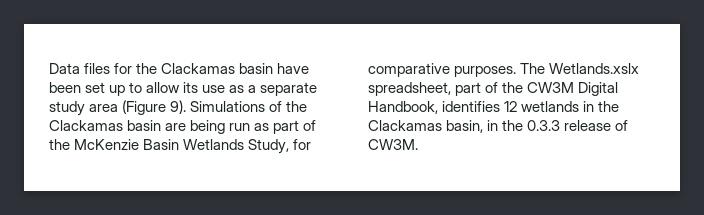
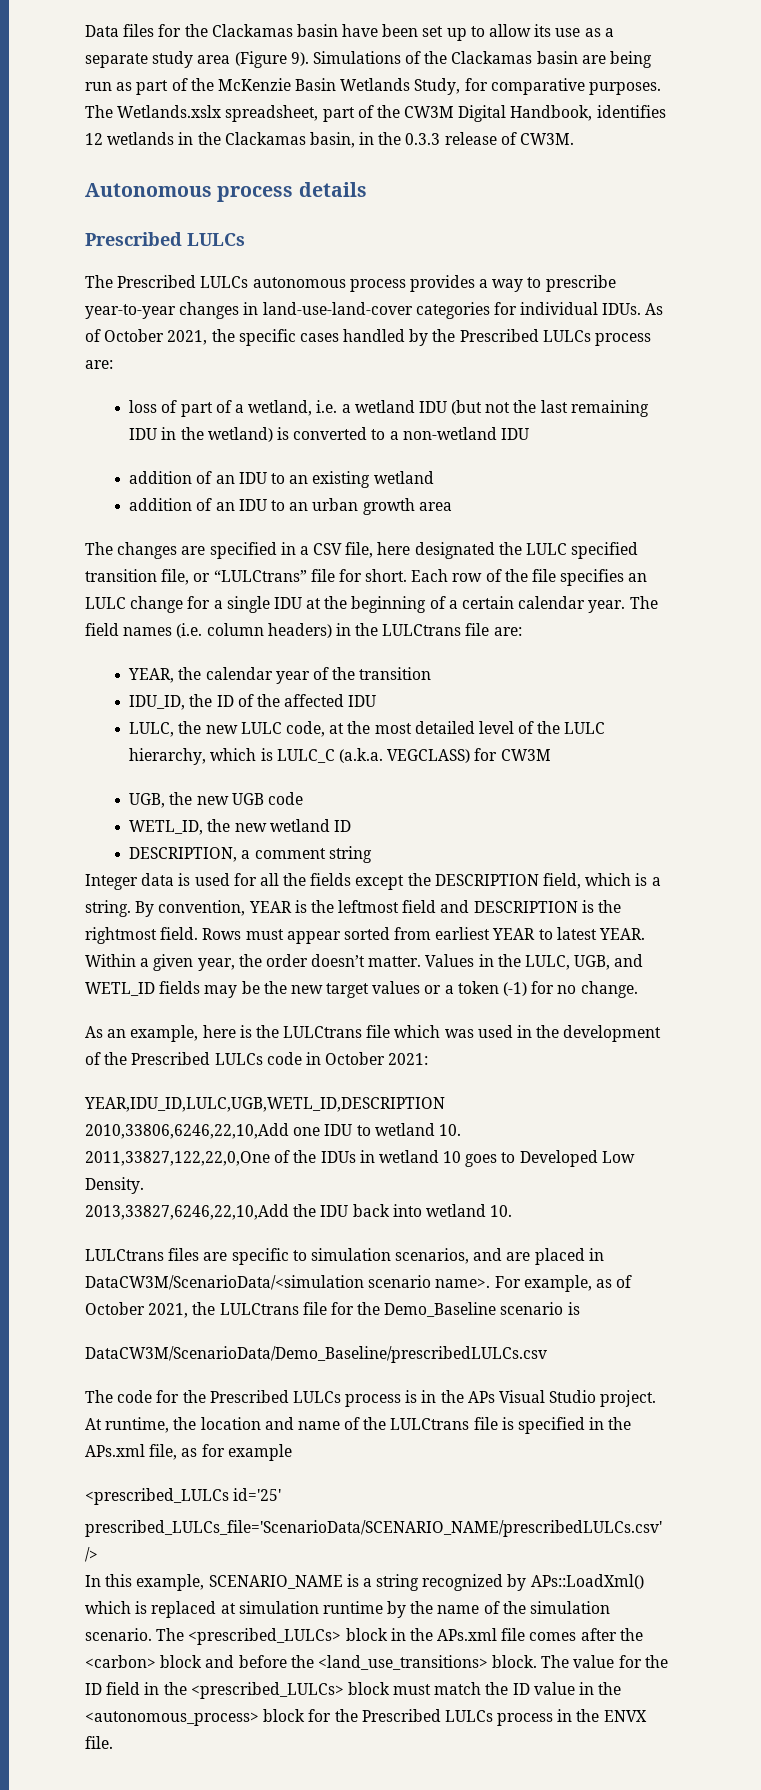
+ Autonomous process details
+ Prescribed LULCs
+ The Prescribed LULCs autonomous process provides a way to prescribe year-to-year changes in land-use-land-cover categories for individual IDUs. As of October 2021, the specific cases handled by the Prescribed LULCs process are:
+ loss of part of a wetland, i.e. a wetland IDU (but not the last remaining IDU in the wetland) is converted to a non-wetland IDU
+ addition of an IDU to an existing wetland
+ addition of an IDU to an urban growth area
+ The changes are specified in a CSV file, here designated the LULC specified transition file, or “LULCtrans” file for short. Each row of the file specifies an LULC change for a single IDU at the beginning of a certain calendar year. The field names (i.e. column headers) in the LULCtrans file are:
+ YEAR, the calendar year of the transition
+ IDU_ID, the ID of the affected IDU
+ LULC, the new LULC code, at the most detailed level of the LULC hierarchy, which is LULC_C (a.k.a. VEGCLASS) for CW3M
+ UGB, the new UGB code
+ WETL_ID, the new wetland ID
+ DESCRIPTION, a comment string
+ Integer data is used for all the fields except the DESCRIPTION field, which is a string. By convention, YEAR is the leftmost field and DESCRIPTION is the rightmost field. Rows must appear sorted from earliest YEAR to latest YEAR. Within a given year, the order doesn’t matter. Values in the LULC, UGB, and WETL_ID fields may be the new target values or a token (-1) for no change.
+ As an example, here is the LULCtrans file which was used in the development of the Prescribed LULCs code in October 2021:
+ YEAR,IDU_ID,LULC,UGB,WETL_ID,DESCRIPTION
+ 2010,33806,6246,22,10,Add one IDU to wetland 10.
+ 2011,33827,122,22,0,One of the IDUs in wetland 10 goes to Developed Low Density.
+ 2013,33827,6246,22,10,Add the IDU back into wetland 10.
+ LULCtrans files are specific to simulation scenarios, and are placed in DataCW3M/ScenarioData/<simulation scenario name>. For example, as of October 2021, the LULCtrans file for the Demo_Baseline scenario is
+ DataCW3M/ScenarioData/Demo_Baseline/prescribedLULCs.csv
+ The code for the Prescribed LULCs process is in the APs Visual Studio project. At runtime, the location and name of the LULCtrans file is specified in the APs.xml file, as for example
+ <prescribed_LULCs id='25'
+ prescribed_LULCs_file='ScenarioData/SCENARIO_NAME/prescribedLULCs.csv' />
+ In this example, SCENARIO_NAME is a string recognized by APs::LoadXml() which is replaced at simulation runtime by the name of the simulation scenario. The <prescribed_LULCs> block in the APs.xml file comes after the <carbon> block and before the <land_use_transitions> block. The value for the ID field in the <prescribed_LULCs> block must match the ID value in the <autonomous_process> block for the Prescribed LULCs process in the ENVX file.

